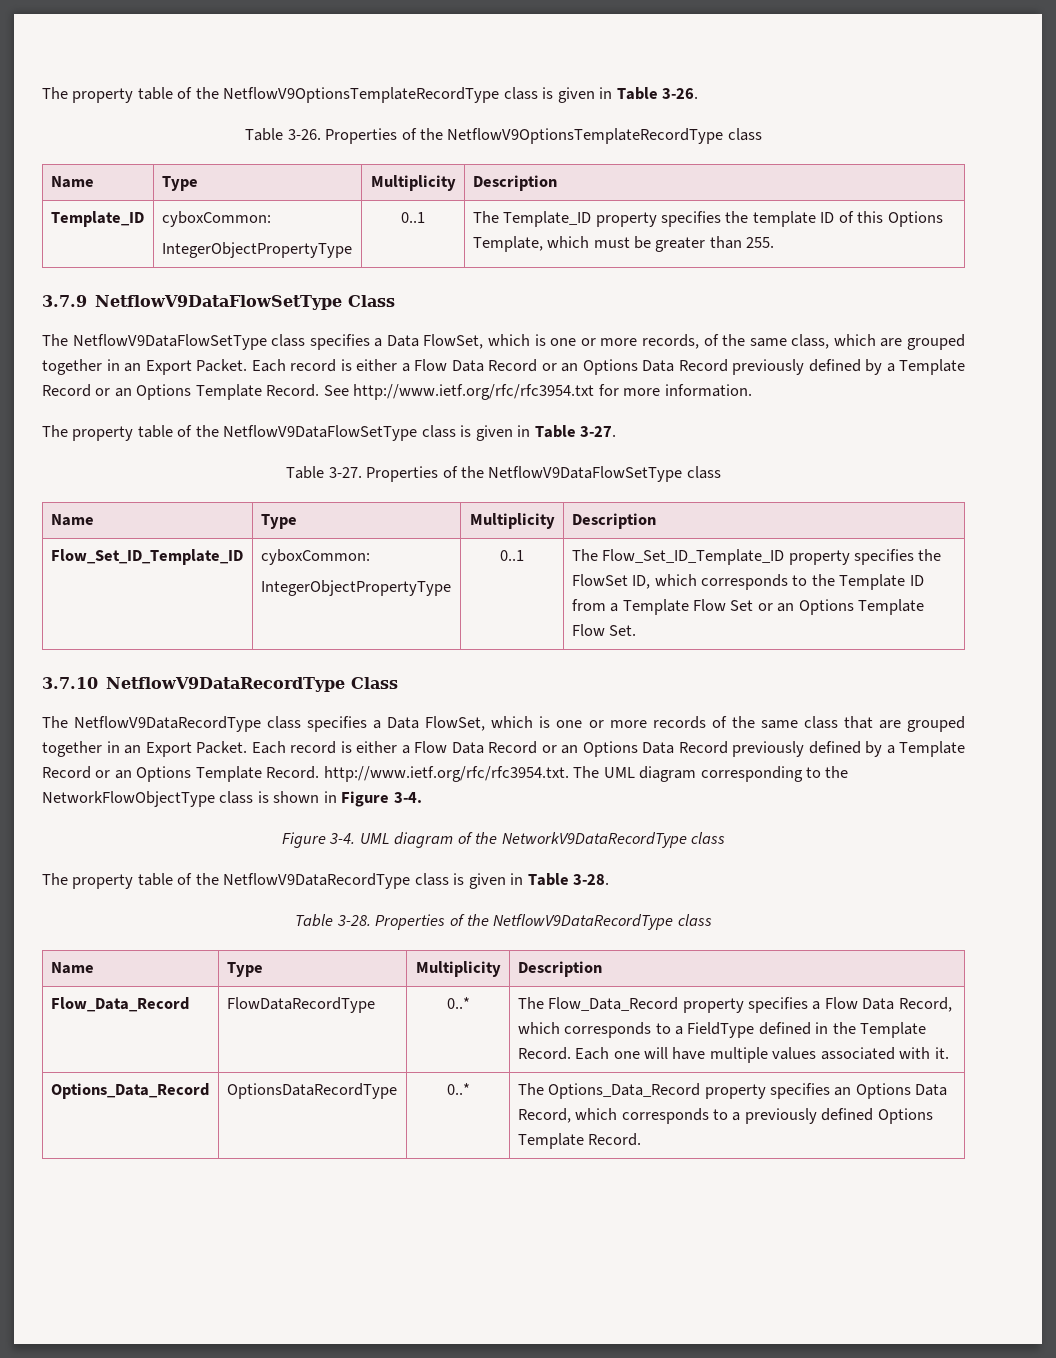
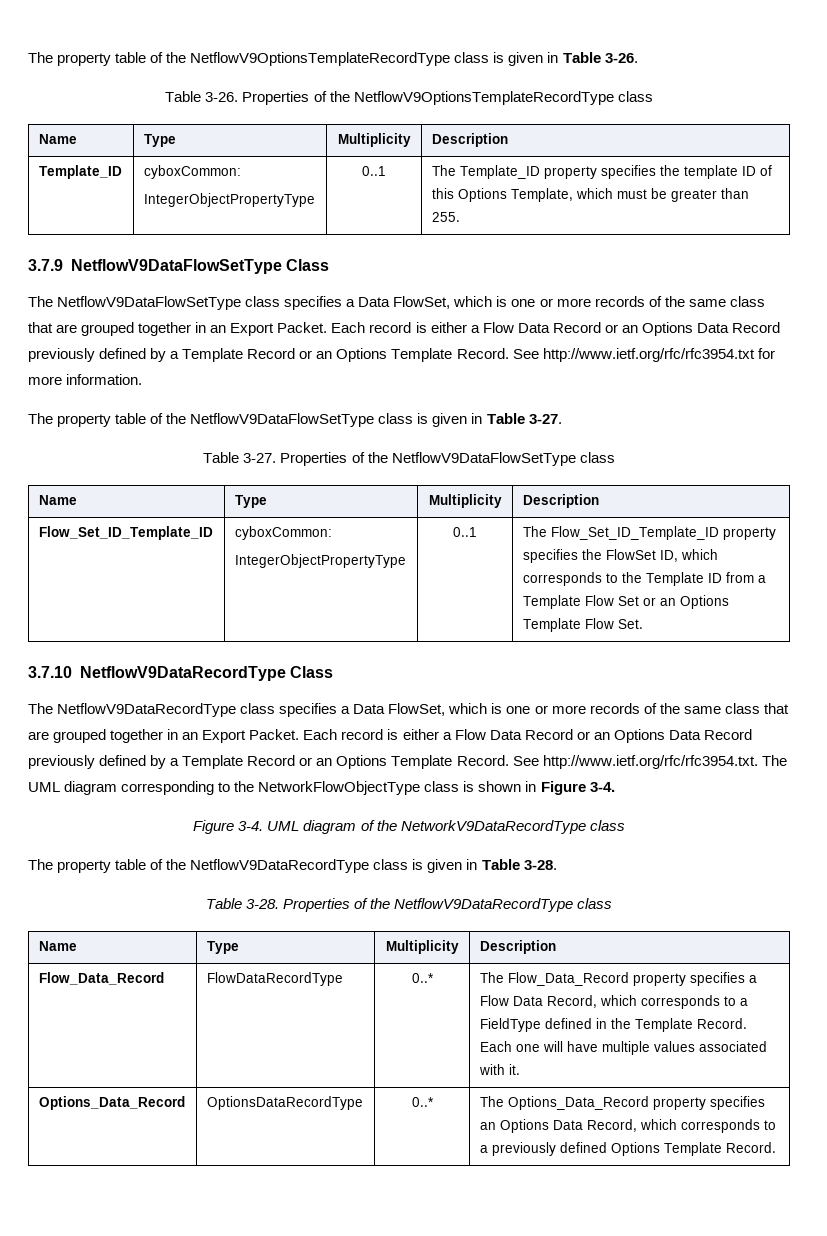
- The NetflowV9DataFlowSetType class specifies a Data FlowSet, which is one or more records, of the same class, which are grouped together in an Export Packet.
+ The NetflowV9DataFlowSetType class specifies a Data FlowSet, which is one or more records of the same class that are grouped together in an Export Packet.
- Each record is either a Flow Data Record or an Options Data Record previously defined by a Template Record or an Options Template Record. http://www.ietf.org/rfc/rfc3954.txt. The UML diagram corresponding to the NetworkFlowObjectType class is shown in Figure 3-4.
+ Each record is either a Flow Data Record or an Options Data Record previously defined by a Template Record or an Options Template Record. See http://www.ietf.org/rfc/rfc3954.txt. The UML diagram corresponding to the NetworkFlowObjectType class is shown in Figure 3-4.

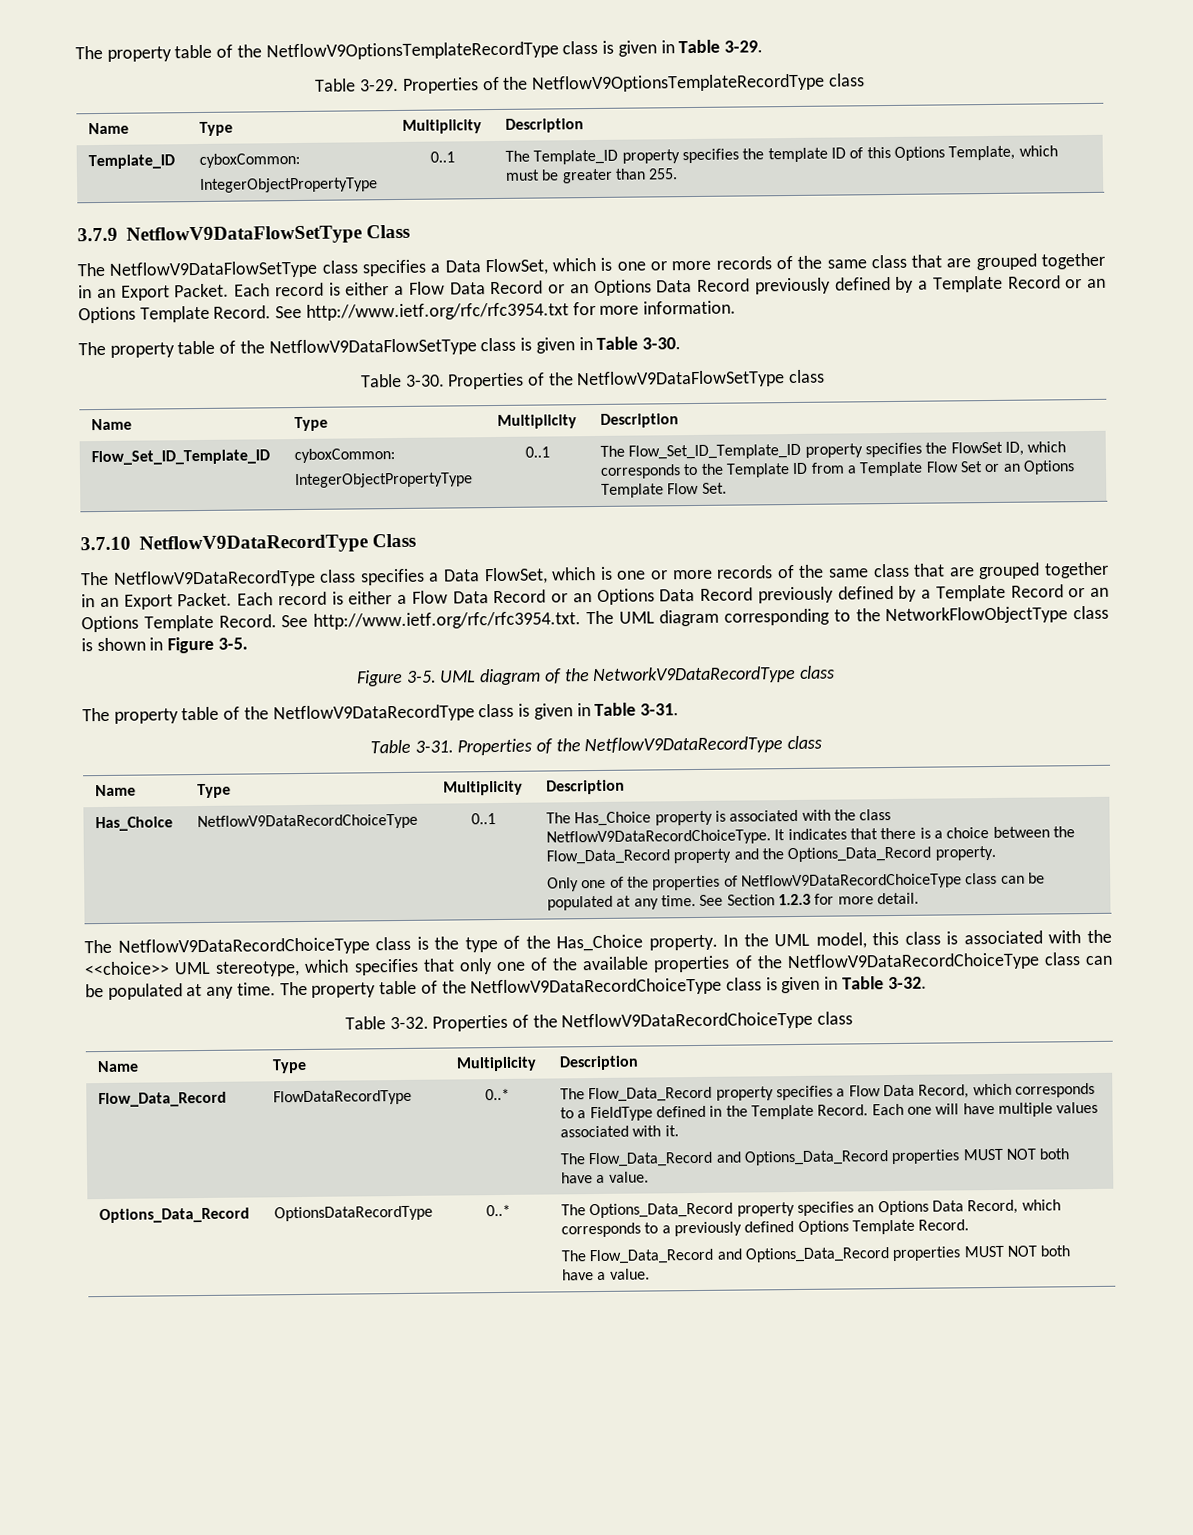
- The property table of the NetflowV9OptionsTemplateRecordType class is given in Table 3-26.
- Table 3-26.
+ The property table of the NetflowV9OptionsTemplateRecordType class is given in Table 3-29.
+ Table 3-29.
- The property table of the NetflowV9DataFlowSetType class is given in Table 3-27.
- Table 3-27.
+ The property table of the NetflowV9DataFlowSetType class is given in Table 3-30.
+ Table 3-30.
- See http://www.ietf.org/rfc/rfc3954.txt. The UML diagram corresponding to the NetworkFlowObjectType class is shown in Figure 3-4.
- Figure 3-4.
+ See http://www.ietf.org/rfc/rfc3954.txt. The UML diagram corresponding to the NetworkFlowObjectType class is shown in Figure 3-5.
+ Figure 3-5.
- The property table of the NetflowV9DataRecordType class is given in Table 3-28.
- Table 3-28.
+ The property table of the NetflowV9DataRecordType class is given in Table 3-31.
+ Table 3-31.
+ Has_Choice | NetflowV9DataRecordChoiceType | 0..1 | The Has_Choice property is associated with the class NetflowV9DataRecordChoiceType. It indicates that there is a choice between the Flow_Data_Record property and the Options_Data_Record property.
+ Only one of the properties of NetflowV9DataRecordChoiceType class can be populated at any time. See Section 1.2.3 for more detail.
+ The NetflowV9DataRecordChoiceType class is the type of the Has_Choice property. In the UML model, this class is associated with the <<choice>> UML stereotype, which specifies that only one of the available properties of the NetflowV9DataRecordChoiceType class can be populated at any time. The property table of the NetflowV9DataRecordChoiceType class is given in Table 3-32.
+ Table 3-32. Properties of the NetflowV9DataRecordChoiceType class
+ Name | Type | Multiplicity | Description
  Each one will have multiple values associated with it.
+ The Flow_Data_Record and Options_Data_Record properties MUST NOT both have a value.
  Options_Data_Record | OptionsDataRecordType | 0..* | The Options_Data_Record property specifies an Options Data Record, which corresponds to a previously defined Options Template Record.
+ The Flow_Data_Record and Options_Data_Record properties MUST NOT both have a value.

